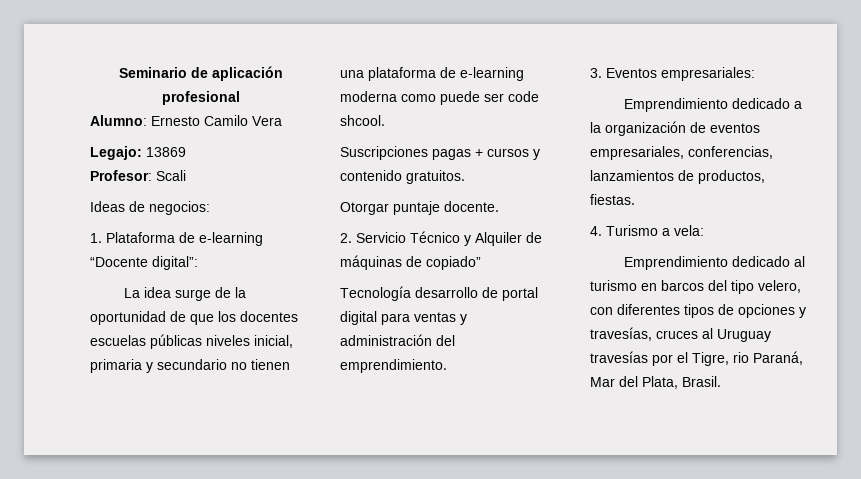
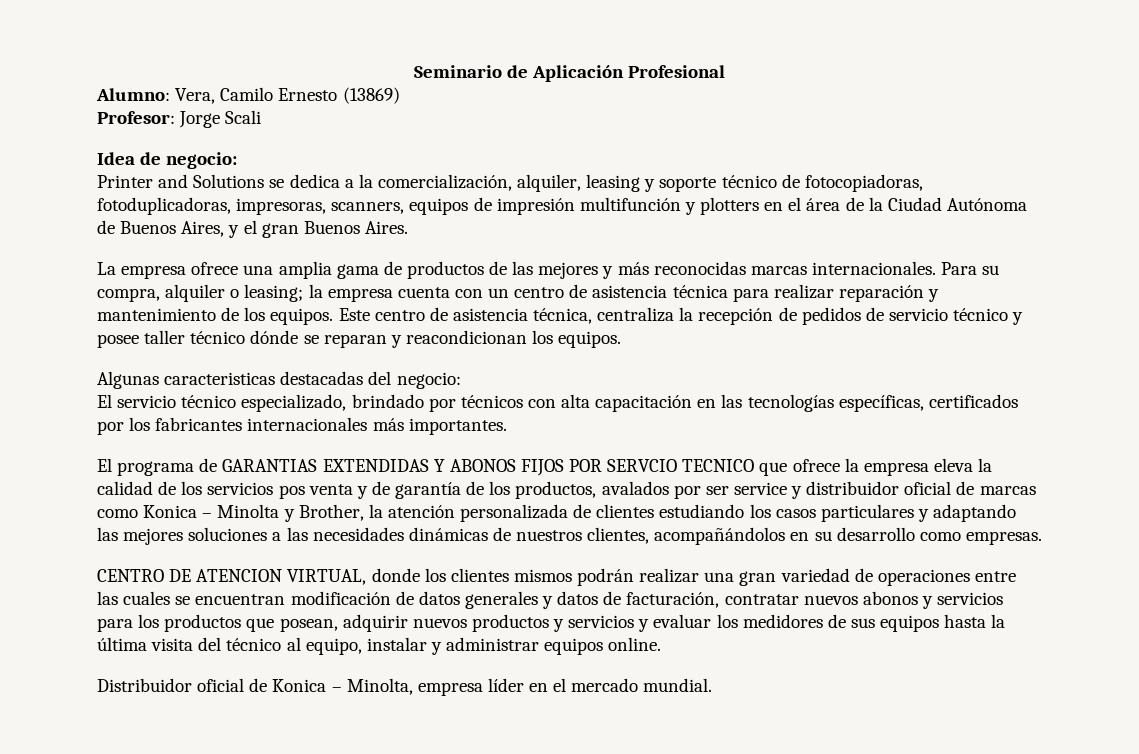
- Seminario de aplicación profesional
+ Seminario de Aplicación Profesional
- Alumno: Ernesto Camilo Vera
- Legajo: 13869
+ Alumno: Vera, Camilo Ernesto (13869)
- Profesor: Scali
+ Profesor: Jorge Scali
- Ideas de negocios:
- 1. Plataforma de e-learning “Docente digital”:
- La idea surge de la oportunidad de que los docentes escuelas públicas niveles inicial, primaria y secundario no tienen una plataforma de e-learning moderna como puede ser code shcool.
- Suscripciones pagas + cursos y contenido gratuitos.
- Otorgar puntaje docente.
- 2. Servicio Técnico y Alquiler de máquinas de copiado”
- Tecnología desarrollo de portal digital para ventas y administración del emprendimiento.
- 3. Eventos empresariales:
- Emprendimiento dedicado a la organización de eventos empresariales, conferencias, lanzamientos de productos, fiestas.
- 4. Turismo a vela:
- Emprendimiento dedicado al turismo en barcos del tipo velero, con diferentes tipos de opciones y travesías, cruces al Uruguay travesías por el Tigre, rio Paraná, Mar del Plata, Brasil.
+ Idea de negocio:
+ Printer and Solutions se dedica a la comercialización, alquiler, leasing y soporte técnico de fotocopiadoras, fotoduplicadoras, impresoras, scanners, equipos de impresión multifunción y plotters en el área de la Ciudad Autónoma de Buenos Aires, y el gran Buenos Aires.
+ La empresa ofrece una amplia gama de productos de las mejores y más reconocidas marcas internacionales. Para su compra, alquiler o leasing; la empresa cuenta con un centro de asistencia técnica para realizar reparación y mantenimiento de los equipos. Este centro de asistencia técnica, centraliza la recepción de pedidos de servicio técnico y posee taller técnico dónde se reparan y reacondicionan los equipos.
+ Algunas caracteristicas destacadas del negocio:
+ El servicio técnico especializado, brindado por técnicos con alta capacitación en las tecnologías específicas, certificados por los fabricantes internacionales más importantes.
+ El programa de GARANTIAS EXTENDIDAS Y ABONOS FIJOS POR SERVCIO TECNICO que ofrece la empresa eleva la calidad de los servicios pos venta y de garantía de los productos, avalados por ser service y distribuidor oficial de marcas como Konica – Minolta y Brother, la atención personalizada de clientes estudiando los casos particulares y adaptando las mejores soluciones a las necesidades dinámicas de nuestros clientes, acompañándolos en su desarrollo como empresas.
+ CENTRO DE ATENCION VIRTUAL, donde los clientes mismos podrán realizar una gran variedad de operaciones entre las cuales se encuentran modificación de datos generales y datos de facturación, contratar nuevos abonos y servicios para los productos que posean, adquirir nuevos productos y servicios y evaluar los medidores de sus equipos hasta la última visita del técnico al equipo, instalar y administrar equipos online.
+ Distribuidor oficial de Konica – Minolta, empresa líder en el mercado mundial.

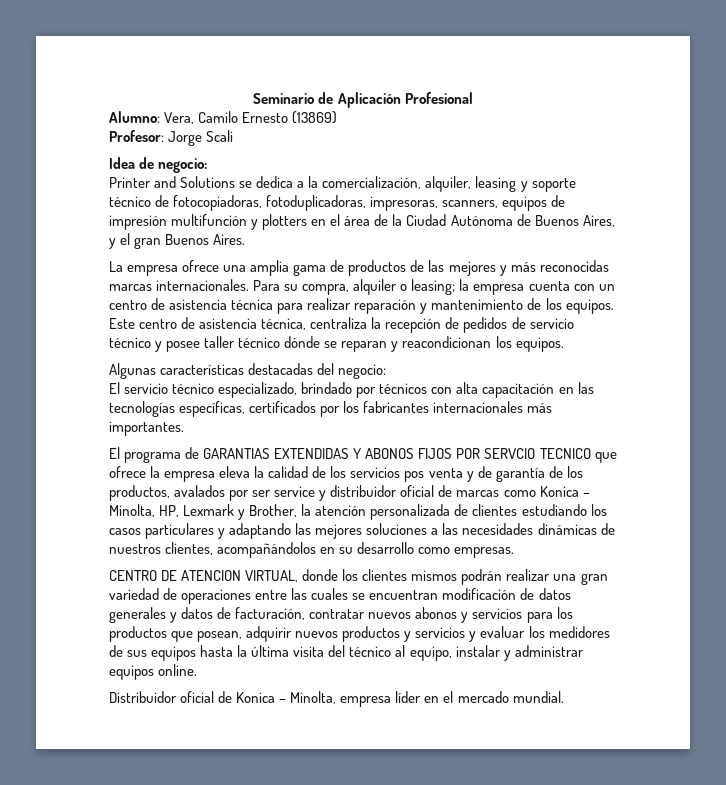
- Algunas caracteristicas destacadas del negocio:
+ Algunas características destacadas del negocio:
- El programa de GARANTIAS EXTENDIDAS Y ABONOS FIJOS POR SERVCIO TECNICO que ofrece la empresa eleva la calidad de los servicios pos venta y de garantía de los productos, avalados por ser service y distribuidor oficial de marcas como Konica – Minolta y Brother, la atención personalizada de clientes estudiando los casos particulares y adaptando las mejores soluciones a las necesidades dinámicas de nuestros clientes, acompañándolos en su desarrollo como empresas.
+ El programa de GARANTIAS EXTENDIDAS Y ABONOS FIJOS POR SERVCIO TECNICO que ofrece la empresa eleva la calidad de los servicios pos venta y de garantía de los productos, avalados por ser service y distribuidor oficial de marcas como Konica – Minolta, HP, Lexmark y Brother, la atención personalizada de clientes estudiando los casos particulares y adaptando las mejores soluciones a las necesidades dinámicas de nuestros clientes, acompañándolos en su desarrollo como empresas.

